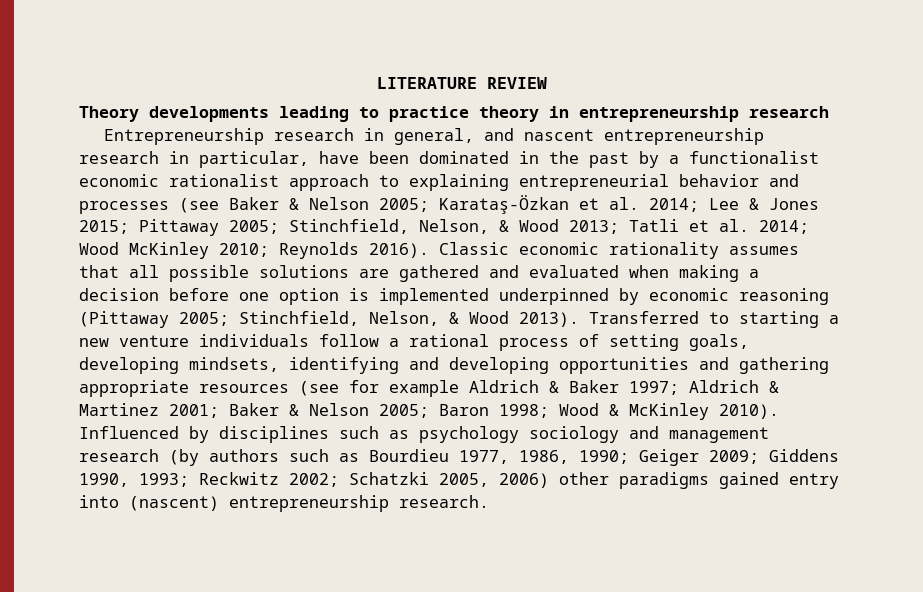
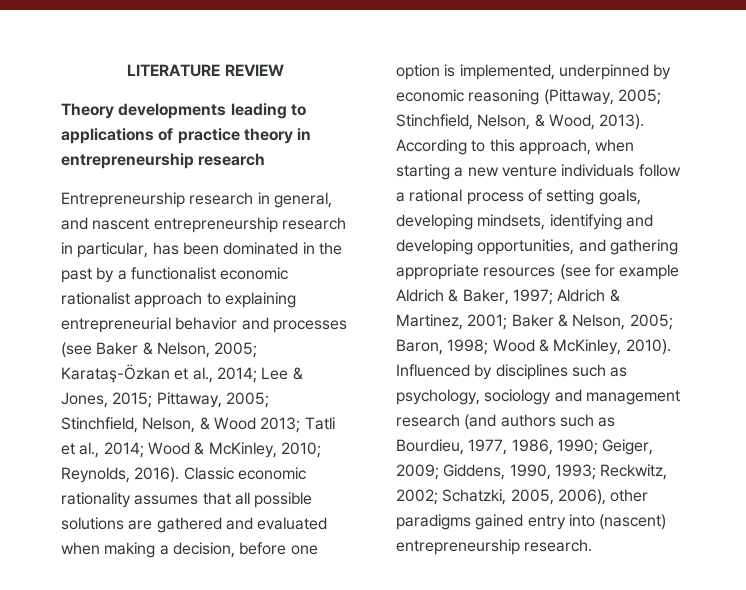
- Theory developments leading to practice theory in entrepreneurship research
+ Theory developments leading to applications of practice theory in entrepreneurship research
- Entrepreneurship research in general, and nascent entrepreneurship research in particular, have been dominated in the past by a functionalist economic rationalist approach to explaining entrepreneurial behavior and processes (see Baker & Nelson 2005; Karataş-Özkan et al. 2014; Lee & Jones 2015; Pittaway 2005; Stinchfield, Nelson, & Wood 2013; Tatli et al. 2014; Wood McKinley 2010; Reynolds 2016).
+ Entrepreneurship research in general, and nascent entrepreneurship research in particular, has been dominated in the past by a functionalist economic rationalist approach to explaining entrepreneurial behavior and processes (see Baker & Nelson, 2005; Karataş-Özkan et al., 2014; Lee & Jones, 2015; Pittaway, 2005; Stinchfield, Nelson, & Wood 2013; Tatli et al., 2014; Wood & McKinley, 2010; Reynolds, 2016).
- Classic economic rationality assumes that all possible solutions are gathered and evaluated when making a decision before one option is implemented underpinned by economic reasoning (Pittaway 2005; Stinchfield, Nelson, & Wood 2013). Transferred to starting a new venture individuals follow a rational process of setting goals, developing mindsets, identifying and developing opportunities and gathering appropriate resources (see for example Aldrich & Baker 1997; Aldrich & Martinez 2001; Baker & Nelson 2005; Baron 1998; Wood & McKinley 2010).
+ Classic economic rationality assumes that all possible solutions are gathered and evaluated when making a decision, before one option is implemented, underpinned by economic reasoning (Pittaway, 2005; Stinchfield, Nelson, & Wood, 2013). According to this approach, when starting a new venture individuals follow a rational process of setting goals, developing mindsets, identifying and developing opportunities, and gathering appropriate resources (see for example Aldrich & Baker, 1997; Aldrich & Martinez, 2001; Baker & Nelson, 2005; Baron, 1998; Wood & McKinley, 2010).
- Influenced by disciplines such as psychology sociology and management research (by authors such as Bourdieu 1977, 1986, 1990; Geiger 2009; Giddens 1990, 1993; Reckwitz 2002; Schatzki 2005, 2006) other paradigms gained entry into (nascent) entrepreneurship research.
+ Influenced by disciplines such as psychology, sociology and management research (and authors such as Bourdieu, 1977, 1986, 1990; Geiger, 2009; Giddens, 1990, 1993; Reckwitz, 2002; Schatzki, 2005, 2006), other paradigms gained entry into (nascent) entrepreneurship research.

